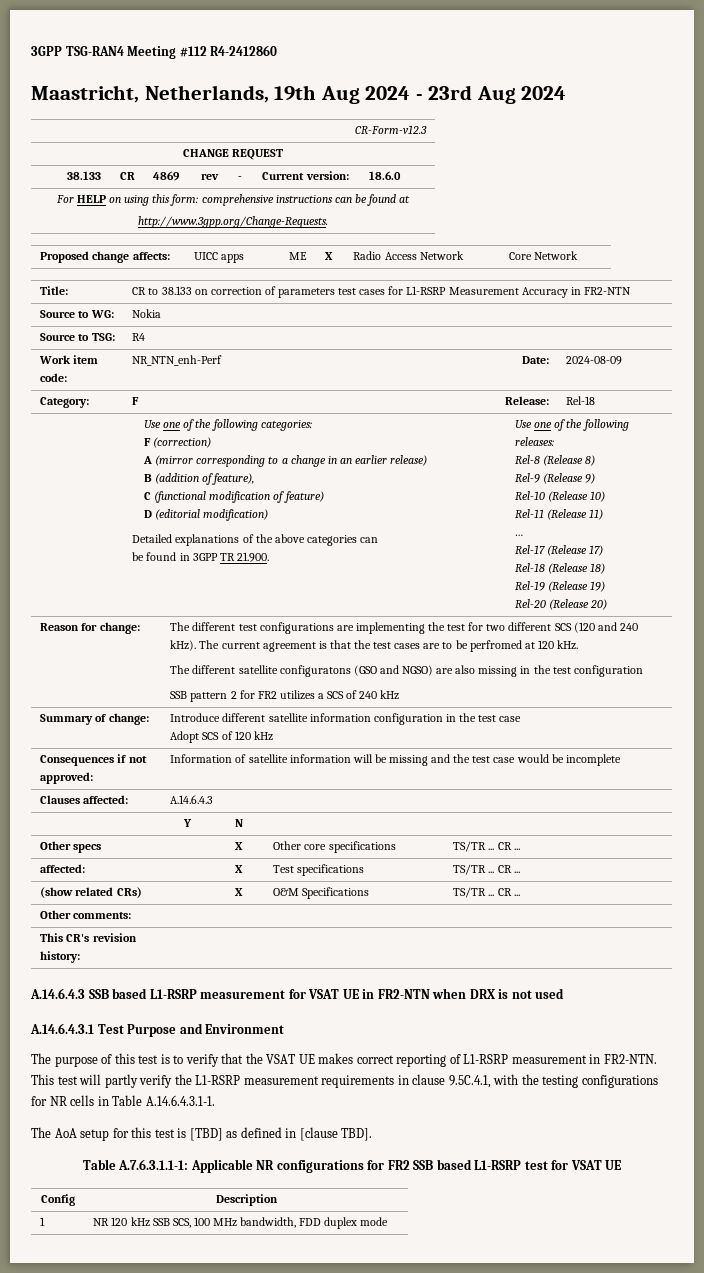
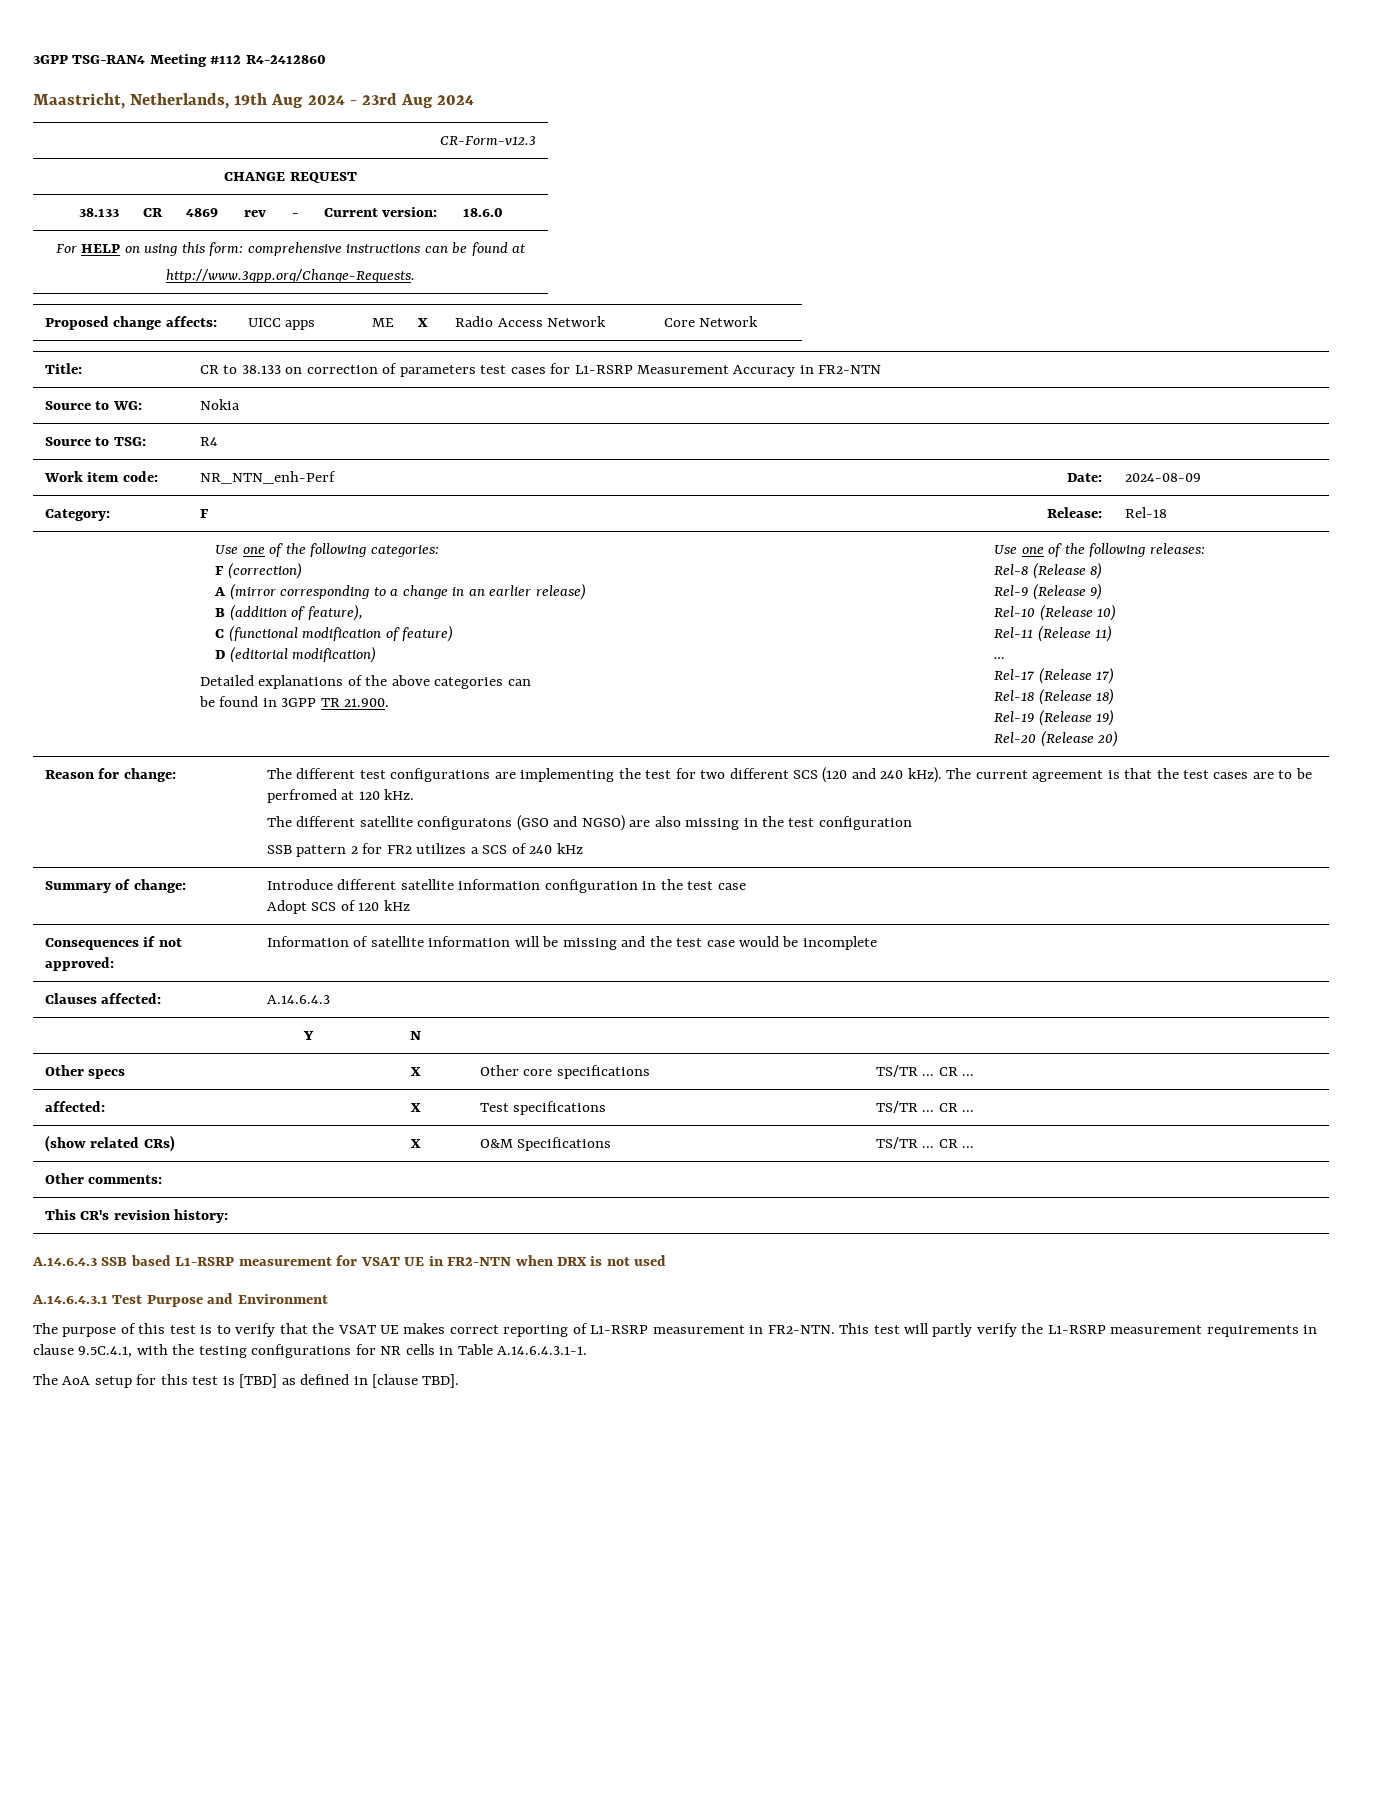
- Table A.7.6.3.1.1-1: Applicable NR configurations for FR2 SSB based L1-RSRP test for VSAT UE
- Config | Description
- 1 | NR 120 kHz SSB SCS, 100 MHz bandwidth, FDD duplex mode

